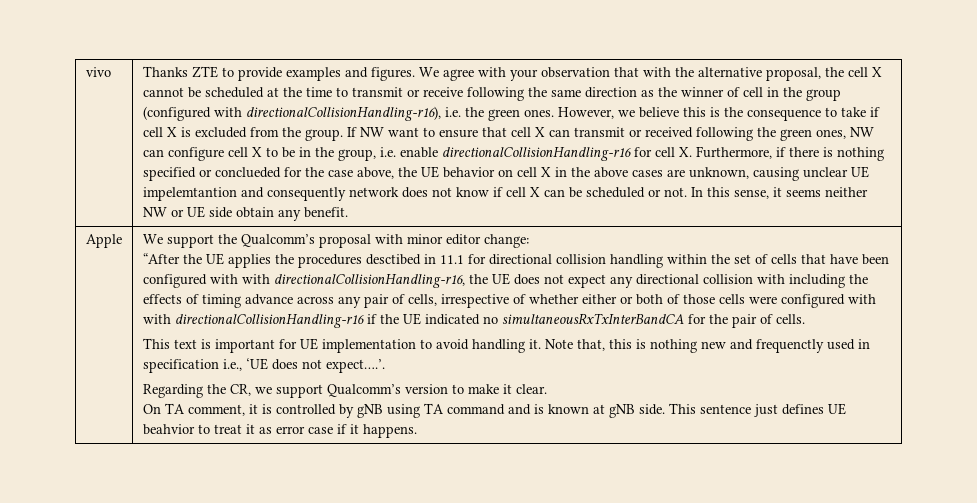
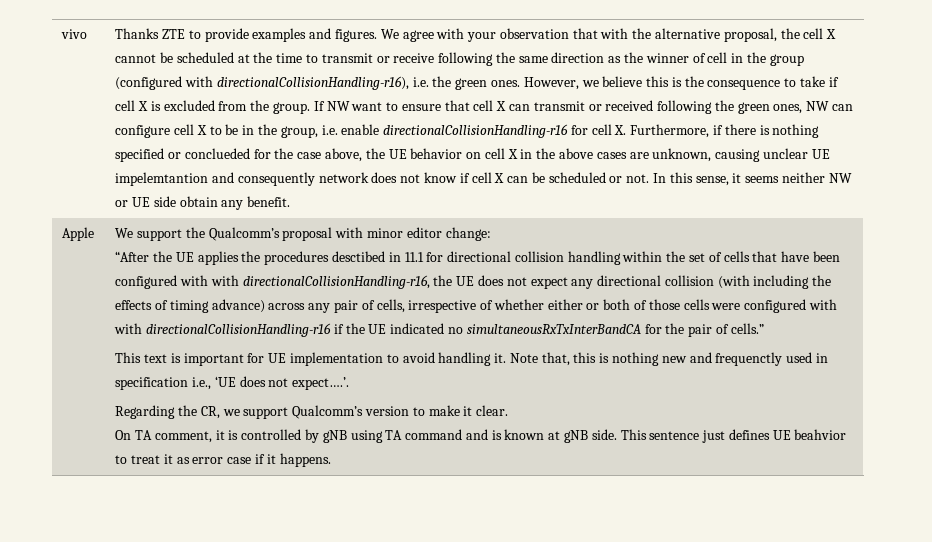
- “After the UE applies the procedures desctibed in 11.1 for directional collision handling within the set of cells that have been configured with with directionalCollisionHandling-r16, the UE does not expect any directional collision with including the effects of timing advance across any pair of cells, irrespective of whether either or both of those cells were configured with with directionalCollisionHandling-r16 if the UE indicated no simultaneousRxTxInterBandCA for the pair of cells.
+ “After the UE applies the procedures desctibed in 11.1 for directional collision handling within the set of cells that have been configured with with directionalCollisionHandling-r16, the UE does not expect any directional collision (with including the effects of timing advance) across any pair of cells, irrespective of whether either or both of those cells were configured with with directionalCollisionHandling-r16 if the UE indicated no simultaneousRxTxInterBandCA for the pair of cells.”

